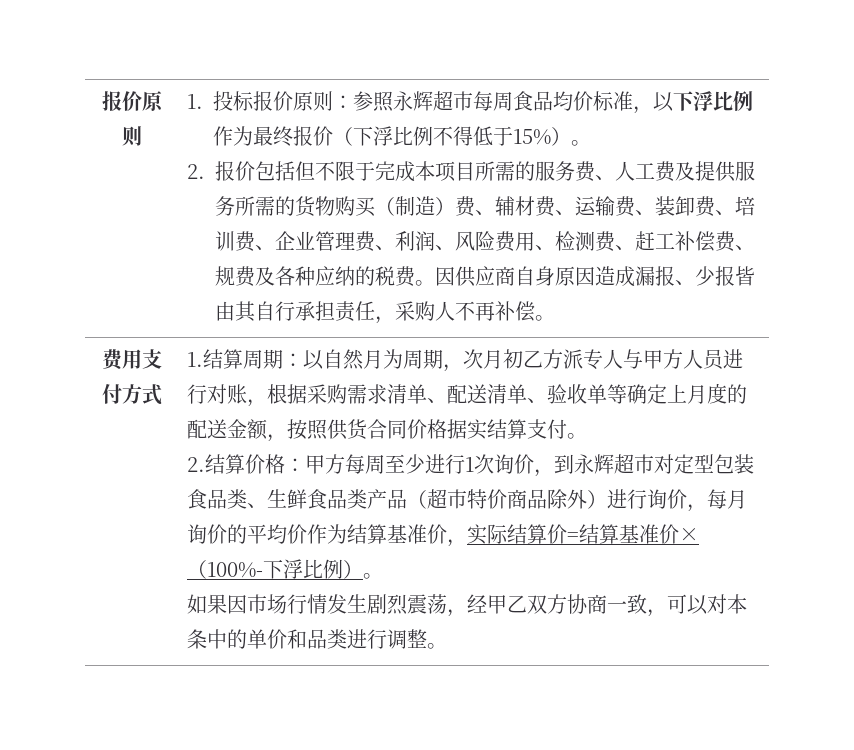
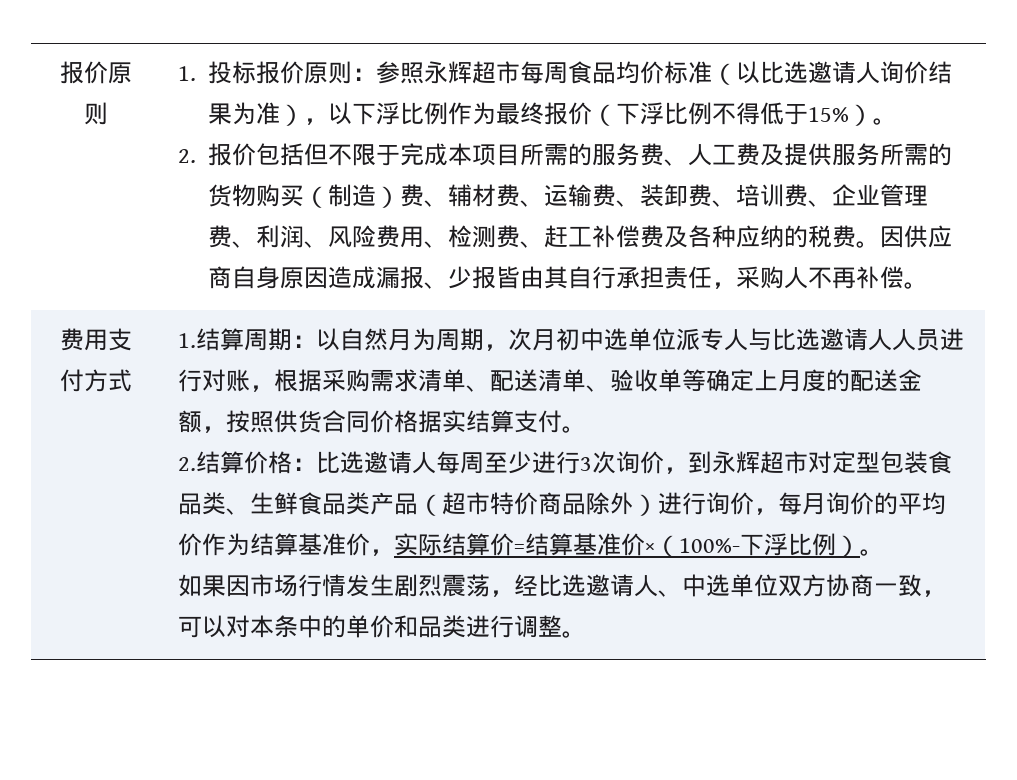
- 1.投标报价原则：参照永辉超市每周食品均价标准，以下浮比例作为最终报价（下浮比例不得低于15%）。
+ 1.投标报价原则：参照永辉超市每周食品均价标准（以比选邀请人询价结果为准），以下浮比例作为最终报价（下浮比例不得低于15%）。
- 2.报价包括但不限于完成本项目所需的服务费、人工费及提供服务所需的货物购买（制造）费、辅材费、运输费、装卸费、培训费、企业管理费、利润、风险费用、检测费、赶工补偿费、规费及各种应纳的税费。
+ 2.报价包括但不限于完成本项目所需的服务费、人工费及提供服务所需的货物购买（制造）费、辅材费、运输费、装卸费、培训费、企业管理费、利润、风险费用、检测费、赶工补偿费及各种应纳的税费。
- 1.结算周期：以自然月为周期，次月初乙方派专人与甲方人员进行对账，根据采购需求清单、配送清单、验收单等确定上月度的配送金额，按照供货合同价格据实结算支付。
+ 1.结算周期：以自然月为周期，次月初中选单位派专人与比选邀请人人员进行对账，根据采购需求清单、配送清单、验收单等确定上月度的配送金额，按照供货合同价格据实结算支付。
- 2.结算价格：甲方每周至少进行1次询价，到永辉超市对定型包装食品类、生鲜食品类产品（超市特价商品除外）进行询价，每月询价的平均价作为结算基准价，实际结算价=结算基准价×（100%-下浮比例）。
+ 2.结算价格：比选邀请人每周至少进行3次询价，到永辉超市对定型包装食品类、生鲜食品类产品（超市特价商品除外）进行询价，每月询价的平均价作为结算基准价，实际结算价=结算基准价×（100%-下浮比例）。
- 如果因市场行情发生剧烈震荡，经甲乙双方协商一致，可以对本条中的单价和品类进行调整。
+ 如果因市场行情发生剧烈震荡，经比选邀请人、中选单位双方协商一致，可以对本条中的单价和品类进行调整。

